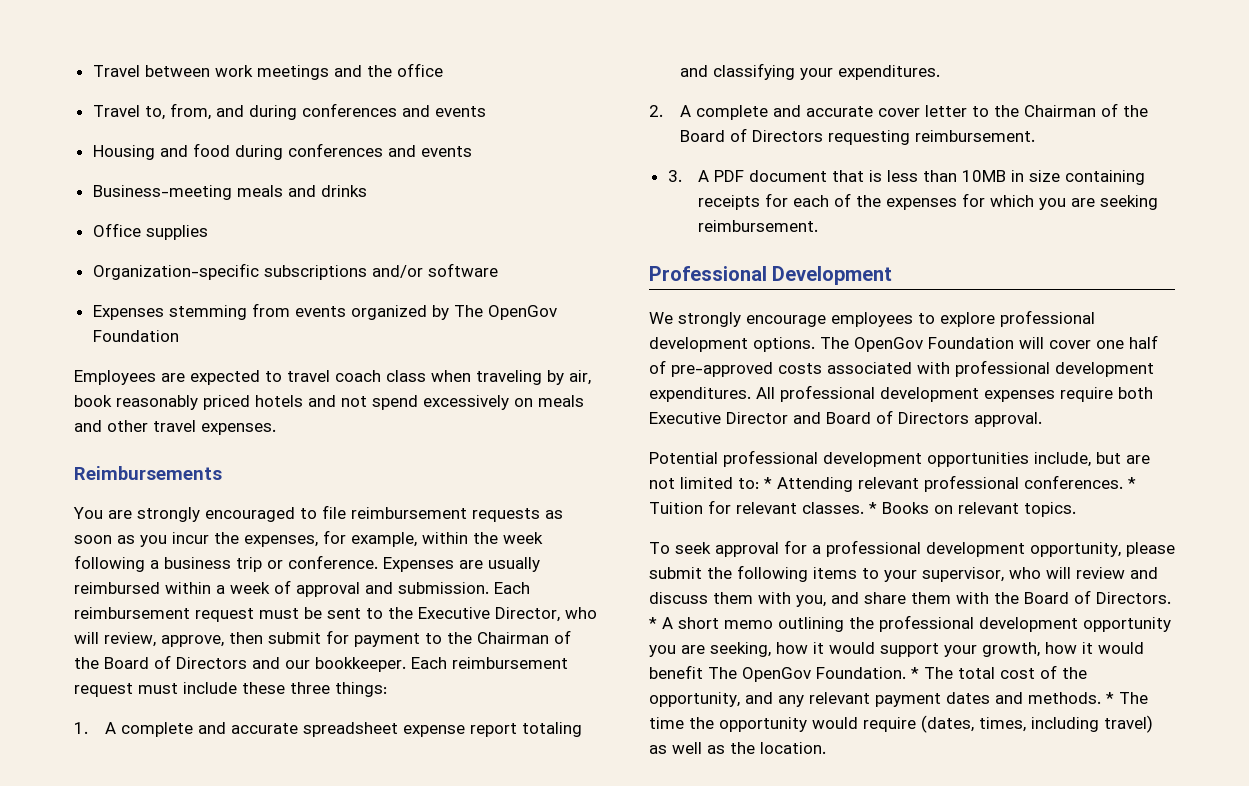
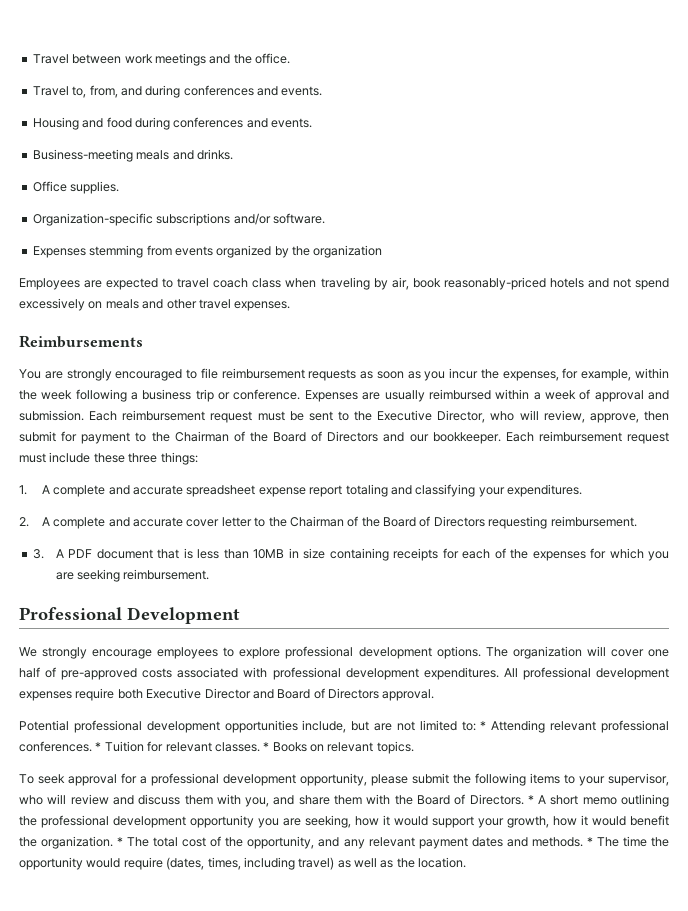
- Travel between work meetings and the office
+ Travel between work meetings and the office.
- Travel to, from, and during conferences and events
+ Travel to, from, and during conferences and events.
- Housing and food during conferences and events
+ Housing and food during conferences and events.
- Business-meeting meals and drinks
+ Business-meeting meals and drinks.
- Office supplies
+ Office supplies.
- Organization-specific subscriptions and/or software
+ Organization-specific subscriptions and/or software.
- Expenses stemming from events organized by The OpenGov Foundation
+ Expenses stemming from events organized by the organization
- Employees are expected to travel coach class when traveling by air, book reasonably priced hotels and not spend excessively on meals and other travel expenses.
+ Employees are expected to travel coach class when traveling by air, book reasonably-priced hotels and not spend excessively on meals and other travel expenses.
- The OpenGov Foundation will cover one half of pre-approved costs associated with professional development expenditures.
+ The organization will cover one half of pre-approved costs associated with professional development expenditures.
- * A short memo outlining the professional development opportunity you are seeking, how it would support your growth, how it would benefit The OpenGov Foundation.
+ * A short memo outlining the professional development opportunity you are seeking, how it would support your growth, how it would benefit the organization.

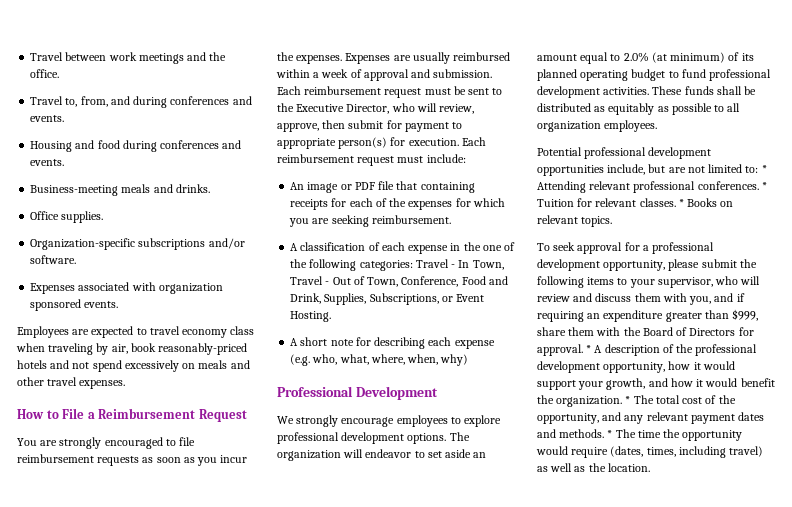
- Expenses stemming from events organized by the organization
+ Expenses associated with organization sponsored events.
- Employees are expected to travel coach class when traveling by air, book reasonably-priced hotels and not spend excessively on meals and other travel expenses.
+ Employees are expected to travel economy class when traveling by air, book reasonably-priced hotels and not spend excessively on meals and other travel expenses.
- Reimbursements
+ How to File a Reimbursement Request
- You are strongly encouraged to file reimbursement requests as soon as you incur the expenses, for example, within the week following a business trip or conference.
+ You are strongly encouraged to file reimbursement requests as soon as you incur the expenses.
- Each reimbursement request must be sent to the Executive Director, who will review, approve, then submit for payment to the Chairman of the Board of Directors and our bookkeeper. Each reimbursement request must include these three things:
- 1. A complete and accurate spreadsheet expense report totaling and classifying your expenditures.
- 2. A complete and accurate cover letter to the Chairman of the Board of Directors requesting reimbursement.
- 3. A PDF document that is less than 10MB in size containing receipts for each of the expenses for which you are seeking reimbursement.
+ Each reimbursement request must be sent to the Executive Director, who will review, approve, then submit for payment to appropriate person(s) for execution. Each reimbursement request must include:
+ An image or PDF file that containing receipts for each of the expenses for which you are seeking reimbursement.
+ A classification of each expense in the one of the following categories: Travel - In Town, Travel - Out of Town, Conference, Food and Drink, Supplies, Subscriptions, or Event Hosting.
+ A short note for describing each expense (e.g. who, what, where, when, why)
- The organization will cover one half of pre-approved costs associated with professional development expenditures. All professional development expenses require both Executive Director and Board of Directors approval.
+ The organization will endeavor to set aside an amount equal to 2.0% (at minimum) of its planned operating budget to fund professional development activities. These funds shall be distributed as equitably as possible to all organization employees.
- To seek approval for a professional development opportunity, please submit the following items to your supervisor, who will review and discuss them with you, and share them with the Board of Directors. * A short memo outlining the professional development opportunity you are seeking, how it would support your growth, how it would benefit the organization.
+ To seek approval for a professional development opportunity, please submit the following items to your supervisor, who will review and discuss them with you, and if requiring an expenditure greater than $999, share them with the Board of Directors for approval. * A description of the professional development opportunity, how it would support your growth, and how it would benefit the organization.

